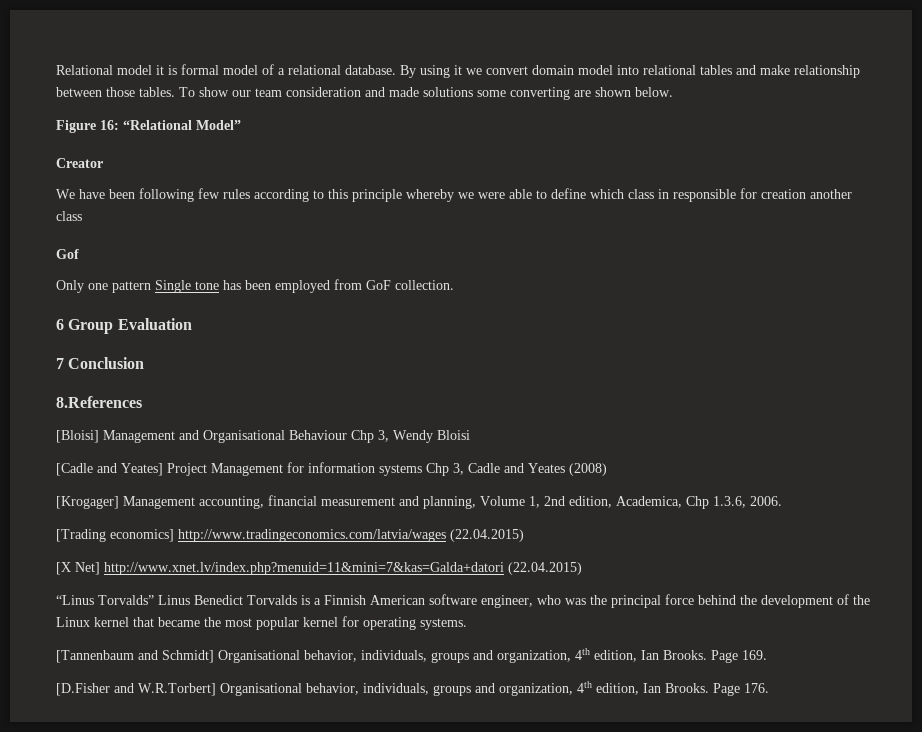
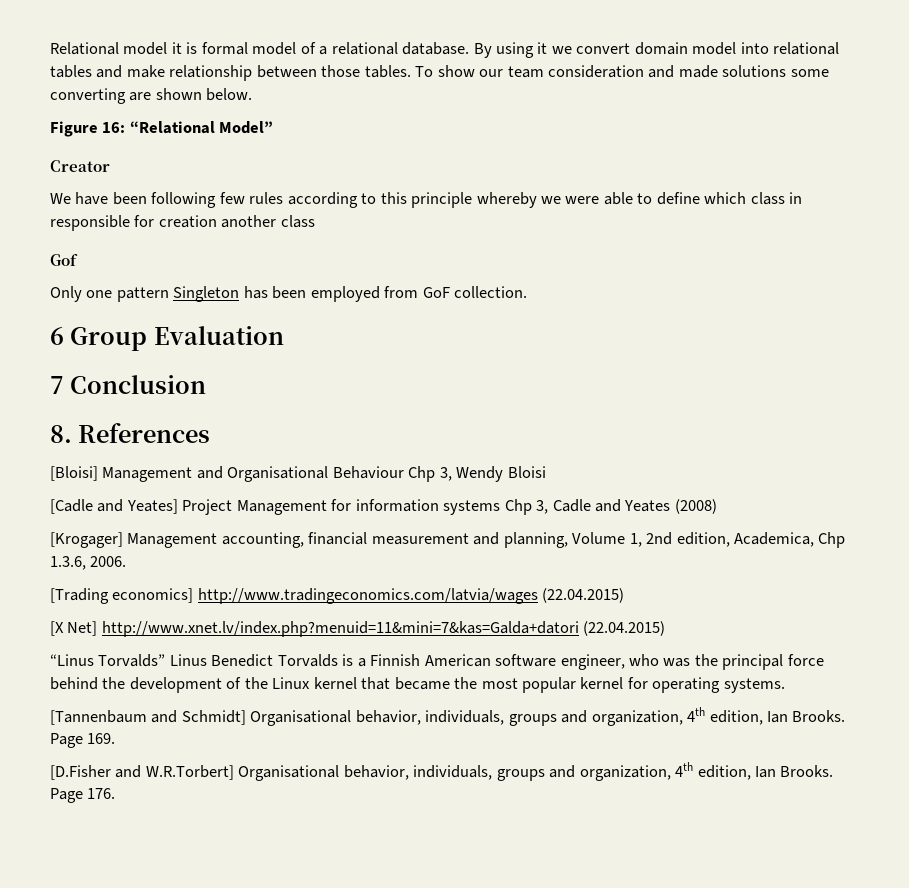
- Only one pattern Single tone has been employed from GoF collection.
+ Only one pattern Singleton has been employed from GoF collection.
- 8.References
+ 8. References

